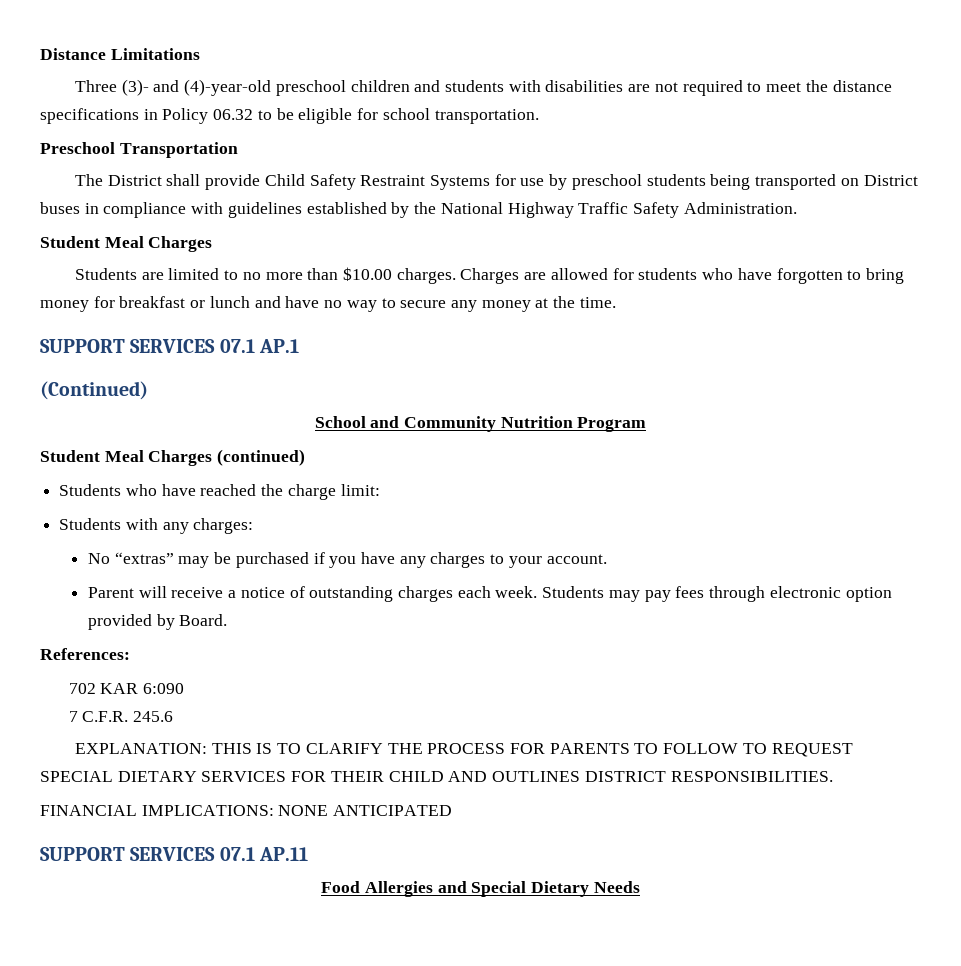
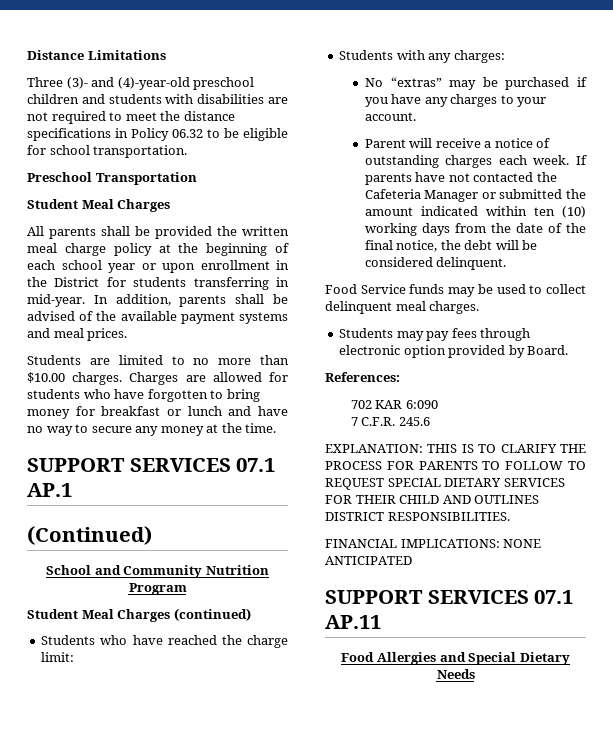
  Preschool Transportation
- The District shall provide Child Safety Restraint Systems for use by preschool students being transported on District buses in compliance with guidelines established by the National Highway Traffic Safety Administration.
  Student Meal Charges
+ All parents shall be provided the written meal charge policy at the beginning of each school year or upon enrollment in the District for students transferring in mid-year. In addition, parents shall be advised of the available payment systems and meal prices.
- Parent will receive a notice of outstanding charges each week. Students may pay fees through electronic option provided by Board.
+ Parent will receive a notice of outstanding charges each week. If parents have not contacted the Cafeteria Manager or submitted the amount indicated within ten (10) working days from the date of the final notice, the debt will be considered delinquent.
+ Food Service funds may be used to collect delinquent meal charges.
+ Students may pay fees through electronic option provided by Board.

